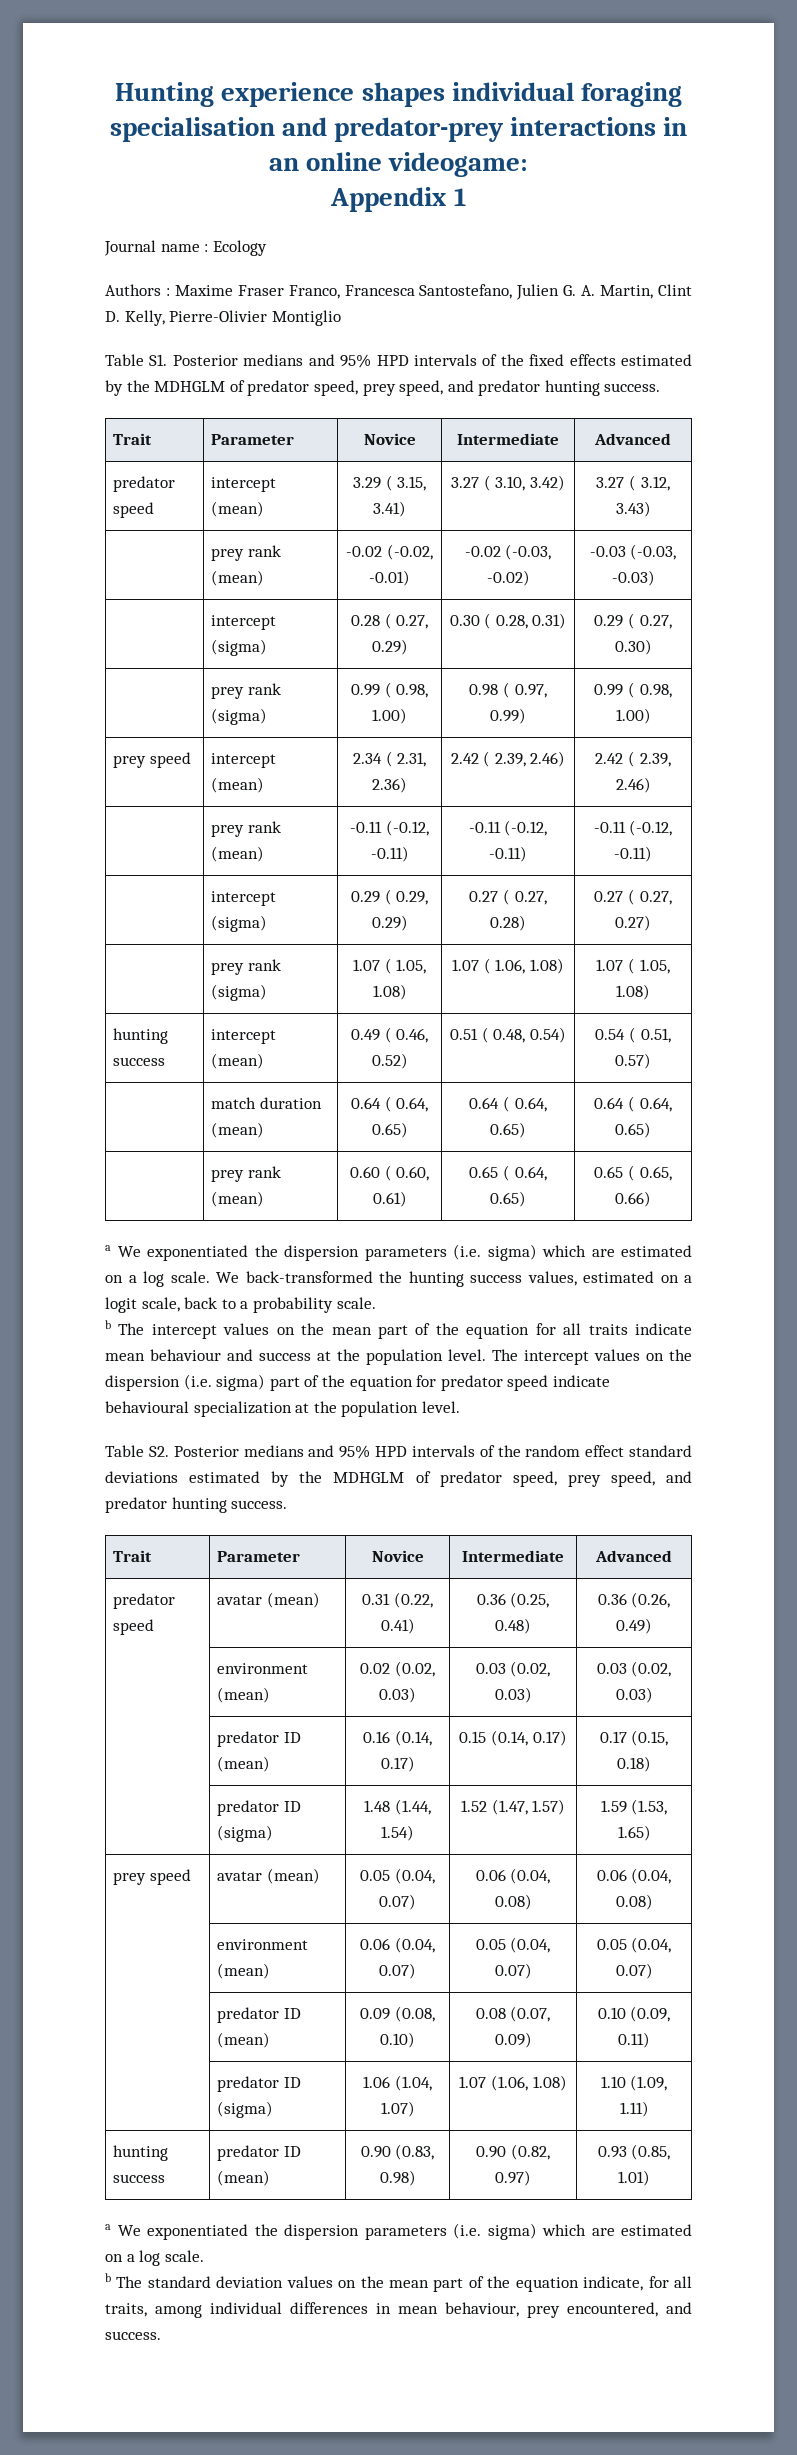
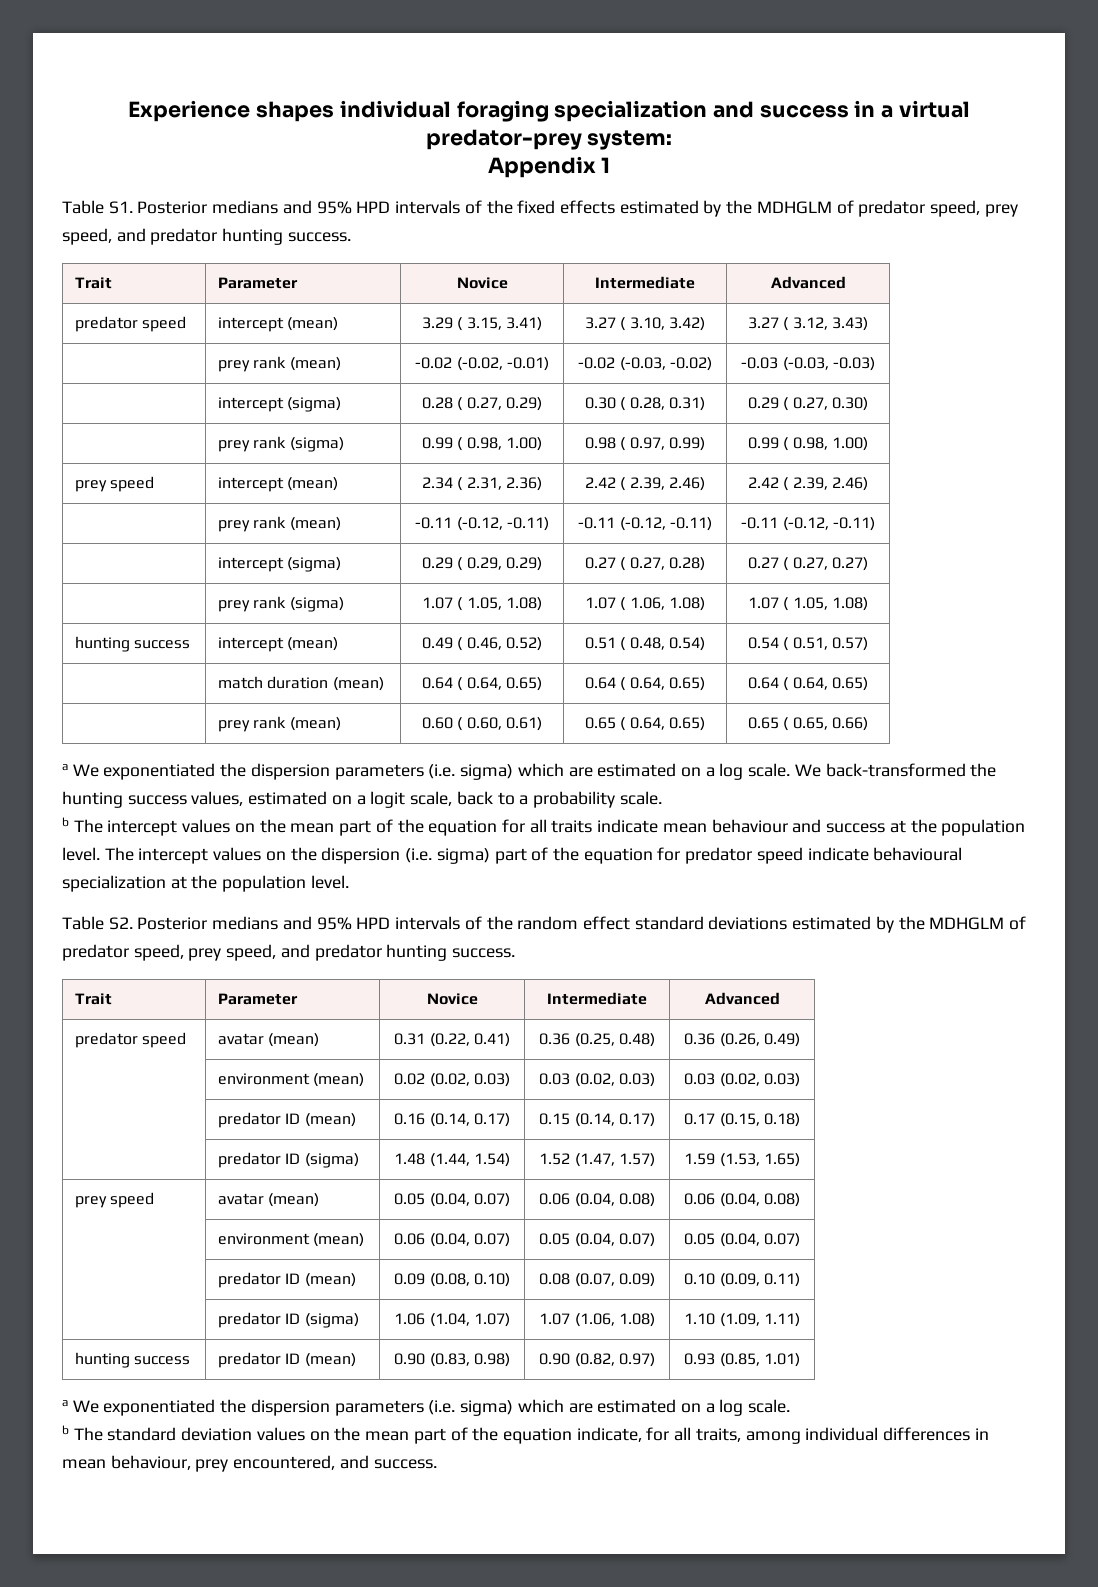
- Hunting experience shapes individual foraging specialisation and predator-prey interactions in an online videogame:
+ Experience shapes individual foraging specialization and success in a virtual predator-prey system:
  Appendix 1
- Journal name : Ecology
- Authors : Maxime Fraser Franco, Francesca Santostefano, Julien G. A. Martin, Clint D. Kelly, Pierre-Olivier Montiglio

